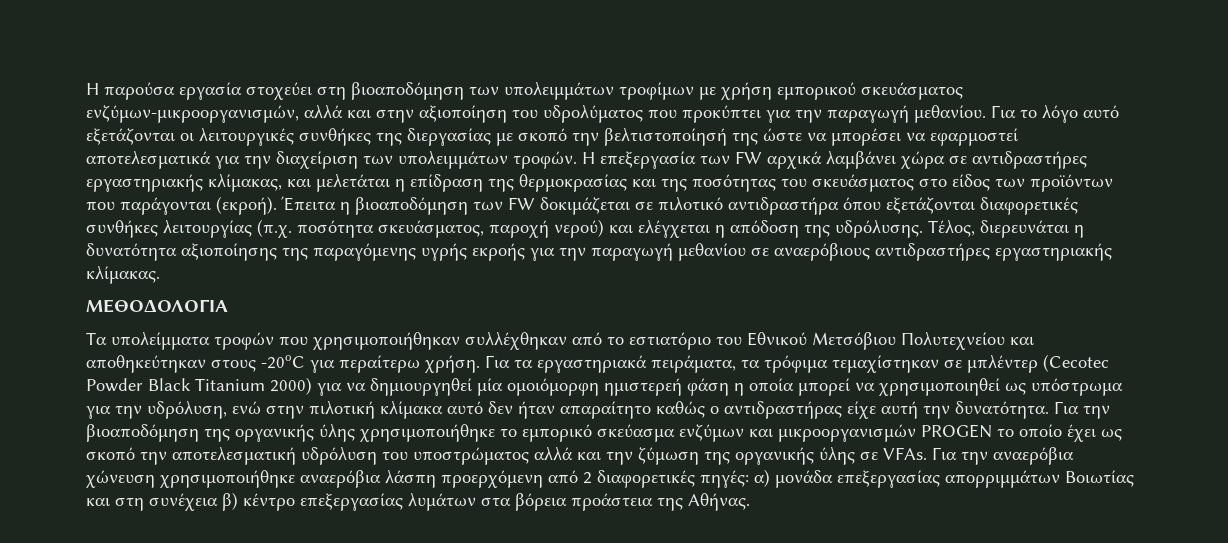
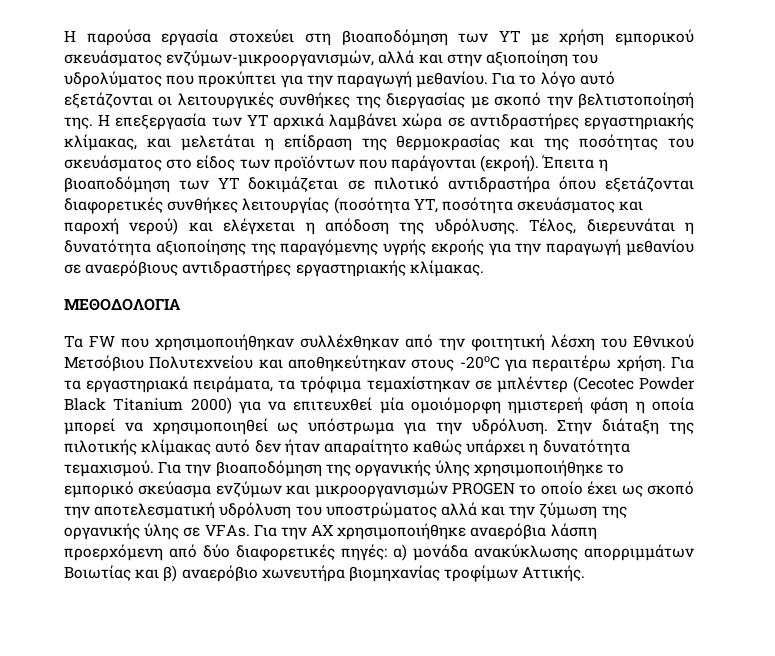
- Η παρούσα εργασία στοχεύει στη βιοαποδόμηση των υπολειμμάτων τροφίμων με χρήση εμπορικού σκευάσματος ενζύμων-μικροοργανισμών, αλλά και στην αξιοποίηση του υδρολύματος που προκύπτει για την παραγωγή μεθανίου.
+ Η παρούσα εργασία στοχεύει στη βιοαποδόμηση των ΥΤ με χρήση εμπορικού σκευάσματος ενζύμων-μικροοργανισμών, αλλά και στην αξιοποίηση του υδρολύματος που προκύπτει για την παραγωγή μεθανίου.
- Για το λόγο αυτό εξετάζονται οι λειτουργικές συνθήκες της διεργασίας με σκοπό την βελτιστοποίησή της ώστε να μπορέσει να εφαρμοστεί αποτελεσματικά για την διαχείριση των υπολειμμάτων τροφών.
+ Για το λόγο αυτό εξετάζονται οι λειτουργικές συνθήκες της διεργασίας με σκοπό την βελτιστοποίησή της.
- Η επεξεργασία των FW αρχικά λαμβάνει χώρα σε αντιδραστήρες εργαστηριακής κλίμακας, και μελετάται η επίδραση της θερμοκρασίας και της ποσότητας του σκευάσματος στο είδος των προϊόντων που παράγονται (εκροή).
+ Η επεξεργασία των ΥΤ αρχικά λαμβάνει χώρα σε αντιδραστήρες εργαστηριακής κλίμακας, και μελετάται η επίδραση της θερμοκρασίας και της ποσότητας του σκευάσματος στο είδος των προϊόντων που παράγονται (εκροή).
- Έπειτα η βιοαποδόμηση των FW δοκιμάζεται σε πιλοτικό αντιδραστήρα όπου εξετάζονται διαφορετικές συνθήκες λειτουργίας (π.χ. ποσότητα σκευάσματος, παροχή νερού) και ελέγχεται η απόδοση της υδρόλυσης.
+ Έπειτα η βιοαποδόμηση των ΥΤ δοκιμάζεται σε πιλοτικό αντιδραστήρα όπου εξετάζονται διαφορετικές συνθήκες λειτουργίας (ποσότητα ΥΤ, ποσότητα σκευάσματος και παροχή νερού) και ελέγχεται η απόδοση της υδρόλυσης.
- Τα υπολείμματα τροφών που χρησιμοποιήθηκαν συλλέχθηκαν από το εστιατόριο του Εθνικού Μετσόβιου Πολυτεχνείου και αποθηκεύτηκαν στους -20oC για περαίτερω χρήση.
+ Τα FW που χρησιμοποιήθηκαν συλλέχθηκαν από την φοιτητική λέσχη του Εθνικού Μετσόβιου Πολυτεχνείου και αποθηκεύτηκαν στους -20oC για περαιτέρω χρήση.
- Για τα εργαστηριακά πειράματα, τα τρόφιμα τεμαχίστηκαν σε μπλέντερ (Cecotec Powder Black Titanium 2000) για να δημιουργηθεί μία ομοιόμορφη ημιστερεή φάση η οποία μπορεί να χρησιμοποιηθεί ως υπόστρωμα για την υδρόλυση, ενώ στην πιλοτική κλίμακα αυτό δεν ήταν απαραίτητο καθώς ο αντιδραστήρας είχε αυτή την δυνατότητα.
+ Για τα εργαστηριακά πειράματα, τα τρόφιμα τεμαχίστηκαν σε μπλέντερ (Cecotec Powder Black Titanium 2000) για να επιτευχθεί μία ομοιόμορφη ημιστερεή φάση η οποία μπορεί να χρησιμοποιηθεί ως υπόστρωμα για την υδρόλυση. Στην διάταξη της πιλοτικής κλίμακας αυτό δεν ήταν απαραίτητο καθώς υπάρχει η δυνατότητα τεμαχισμού.
- Για την αναερόβια χώνευση χρησιμοποιήθηκε αναερόβια λάσπη προερχόμενη από 2 διαφορετικές πηγές: α) μονάδα επεξεργασίας απορριμμάτων Βοιωτίας και στη συνέχεια β) κέντρο επεξεργασίας λυμάτων στα βόρεια προάστεια της Αθήνας.
+ Για την ΑΧ χρησιμοποιήθηκε αναερόβια λάσπη προερχόμενη από δύο διαφορετικές πηγές: α) μονάδα ανακύκλωσης απορριμμάτων Βοιωτίας και β) αναερόβιο χωνευτήρα βιομηχανίας τροφίμων Αττικής.

